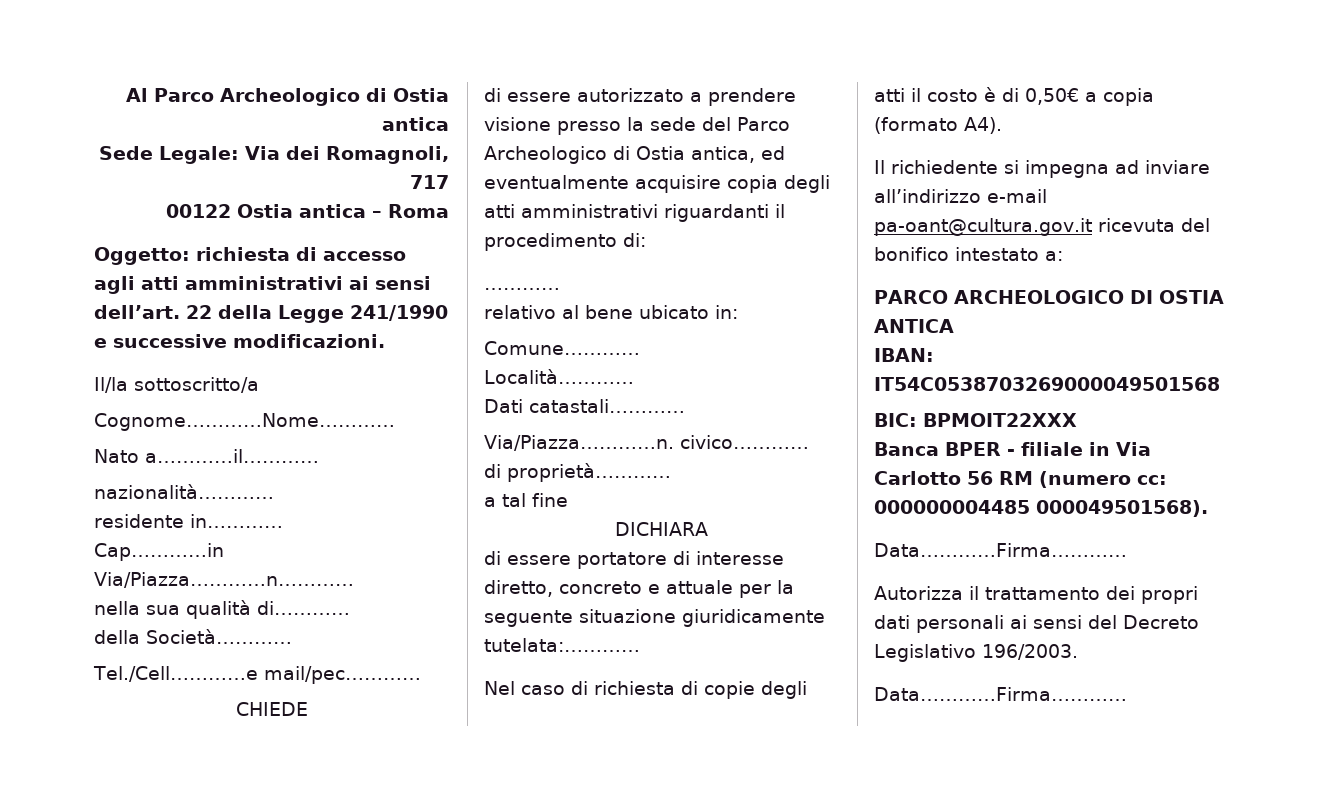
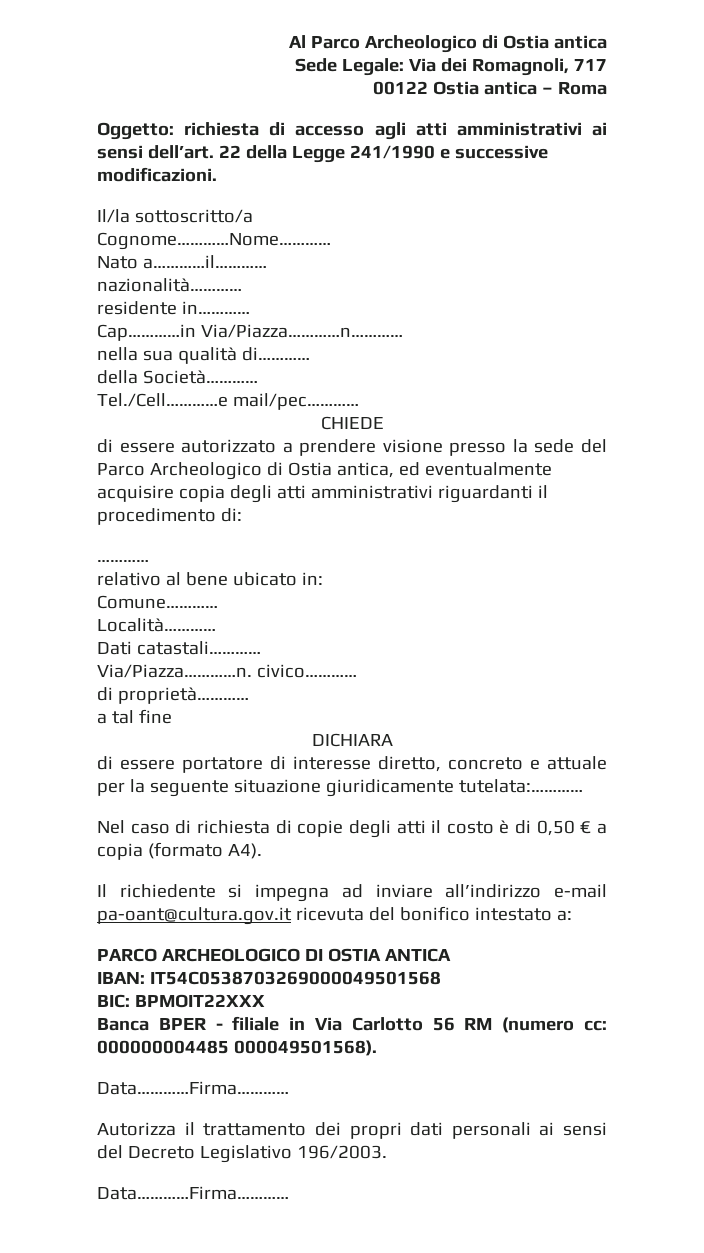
- Nel caso di richiesta di copie degli atti il costo è di 0,50€ a copia (formato A4).
+ Nel caso di richiesta di copie degli atti il costo è di 0,50 € a copia (formato A4).

